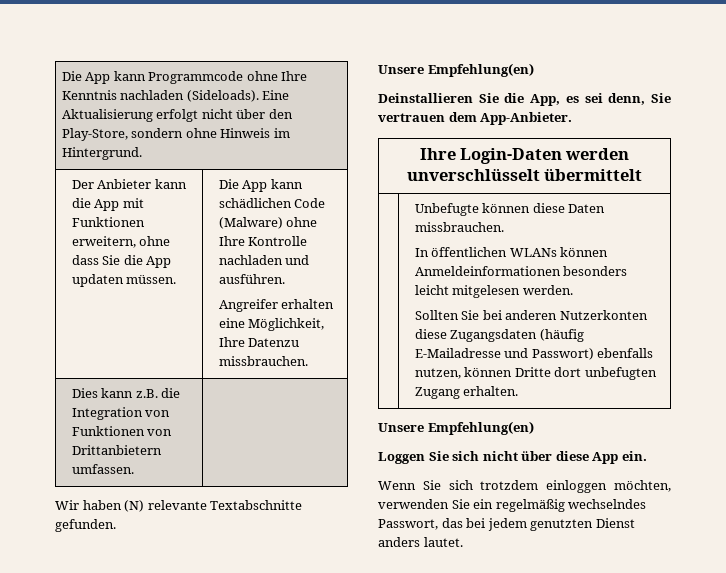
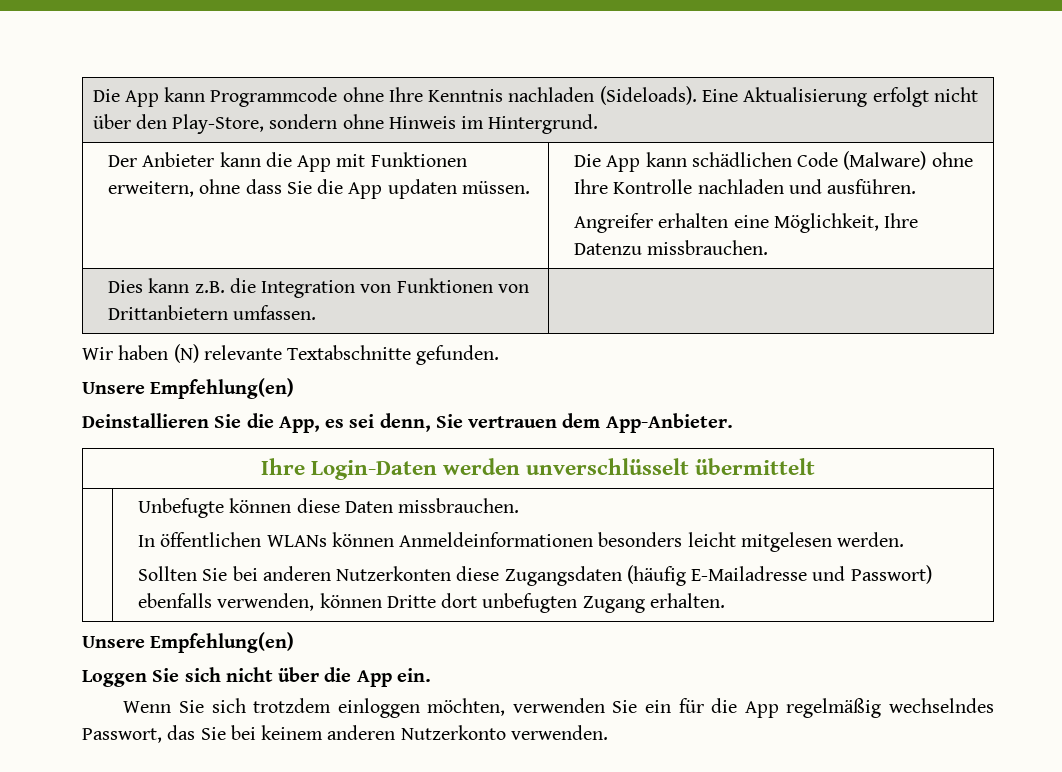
  | Unbefugte können diese Daten missbrauchen.
  In öffentlichen WLANs können Anmeldeinformationen besonders leicht mitgelesen werden.
- Sollten Sie bei anderen Nutzerkonten diese Zugangsdaten (häufig E-Mailadresse und Passwort) ebenfalls nutzen, können Dritte dort unbefugten Zugang erhalten.
+ Sollten Sie bei anderen Nutzerkonten diese Zugangsdaten (häufig E-Mailadresse und Passwort) ebenfalls verwenden, können Dritte dort unbefugten Zugang erhalten.
- Loggen Sie sich nicht über diese App ein.
+ Loggen Sie sich nicht über die App ein.
- Wenn Sie sich trotzdem einloggen möchten, verwenden Sie ein regelmäßig wechselndes Passwort, das bei jedem genutzten Dienst anders lautet.
+ Wenn Sie sich trotzdem einloggen möchten, verwenden Sie ein für die App regelmäßig wechselndes Passwort, das Sie bei keinem anderen Nutzerkonto verwenden.

